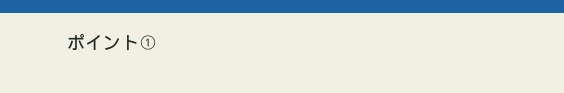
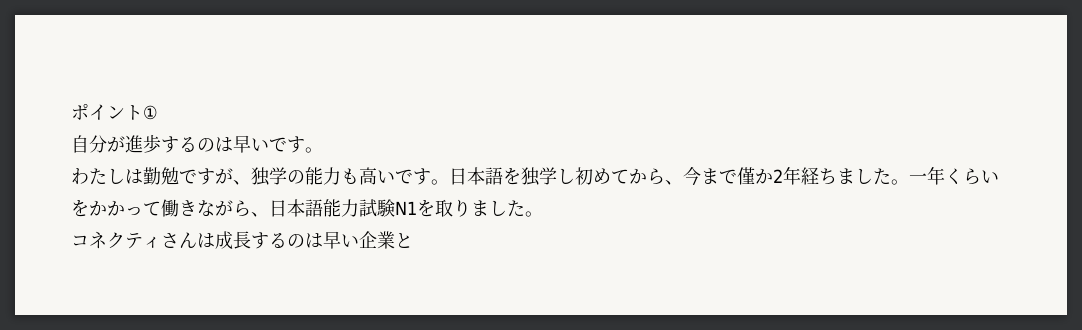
+ 自分が進歩するのは早いです。
+ わたしは勤勉ですが、独学の能力も高いです。日本語を独学し初めてから、今まで僅か2年経ちました。一年くらいをかかって働きながら、日本語能力試験N1を取りました。
+ コネクティさんは成長するのは早い企業と

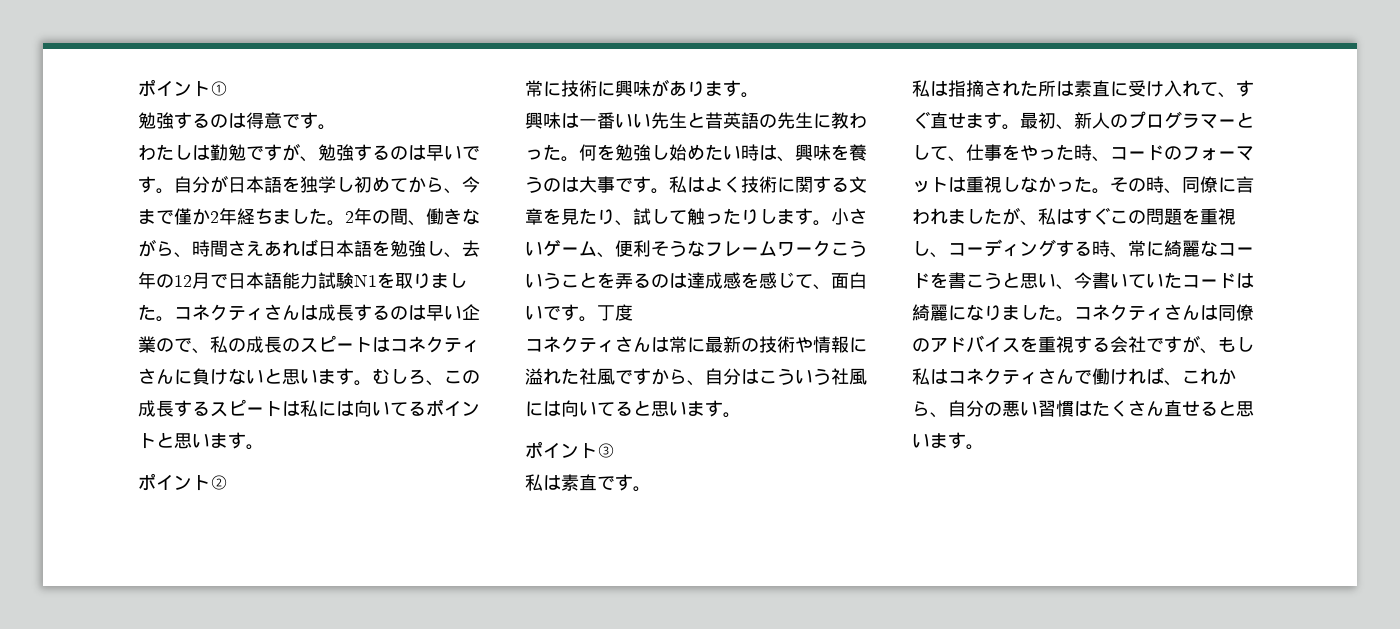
- 自分が進歩するのは早いです。
+ 勉強するのは得意です。
- わたしは勤勉ですが、独学の能力も高いです。日本語を独学し初めてから、今まで僅か2年経ちました。
+ わたしは勤勉ですが、勉強するのは早いです。自分が日本語を独学し初めてから、今まで僅か2年経ちました。
- 一年くらいをかかって働きながら、日本語能力試験N1を取りました。
- コネクティさんは成長するのは早い企業と
+ 2年の間、働きながら、時間さえあれば日本語を勉強し、去年の12月で日本語能力試験N1を取りました。コネクティさんは成長するのは早い企業ので、私の成長のスピートはコネクティさんに負けないと思います。むしろ、この成長するスピートは私には向いてるポイントと思います。
+ ポイント②
+ 常に技術に興味があります。
+ 興味は一番いい先生と昔英語の先生に教わった。何を勉強し始めたい時は、興味を養うのは大事です。私はよく技術に関する文章を見たり、試して触ったりします。小さいゲーム、便利そうなフレームワークこういうことを弄るのは達成感を感じて、面白いです。丁度
+ コネクティさんは常に最新の技術や情報に溢れた社風ですから、自分はこういう社風には向いてると思います。
+ ポイント③
+ 私は素直です。
+ 私は指摘された所は素直に受け入れて、すぐ直せます。最初、新人のプログラマーとして、仕事をやった時、コードのフォーマットは重視しなかった。その時、同僚に言われましたが、私はすぐこの問題を重視し、コーディングする時、常に綺麗なコードを書こうと思い、今書いていたコードは綺麗になりました。コネクティさんは同僚のアドバイスを重視する会社ですが、もし私はコネクティさんで働ければ、これから、自分の悪い習慣はたくさん直せると思います。

